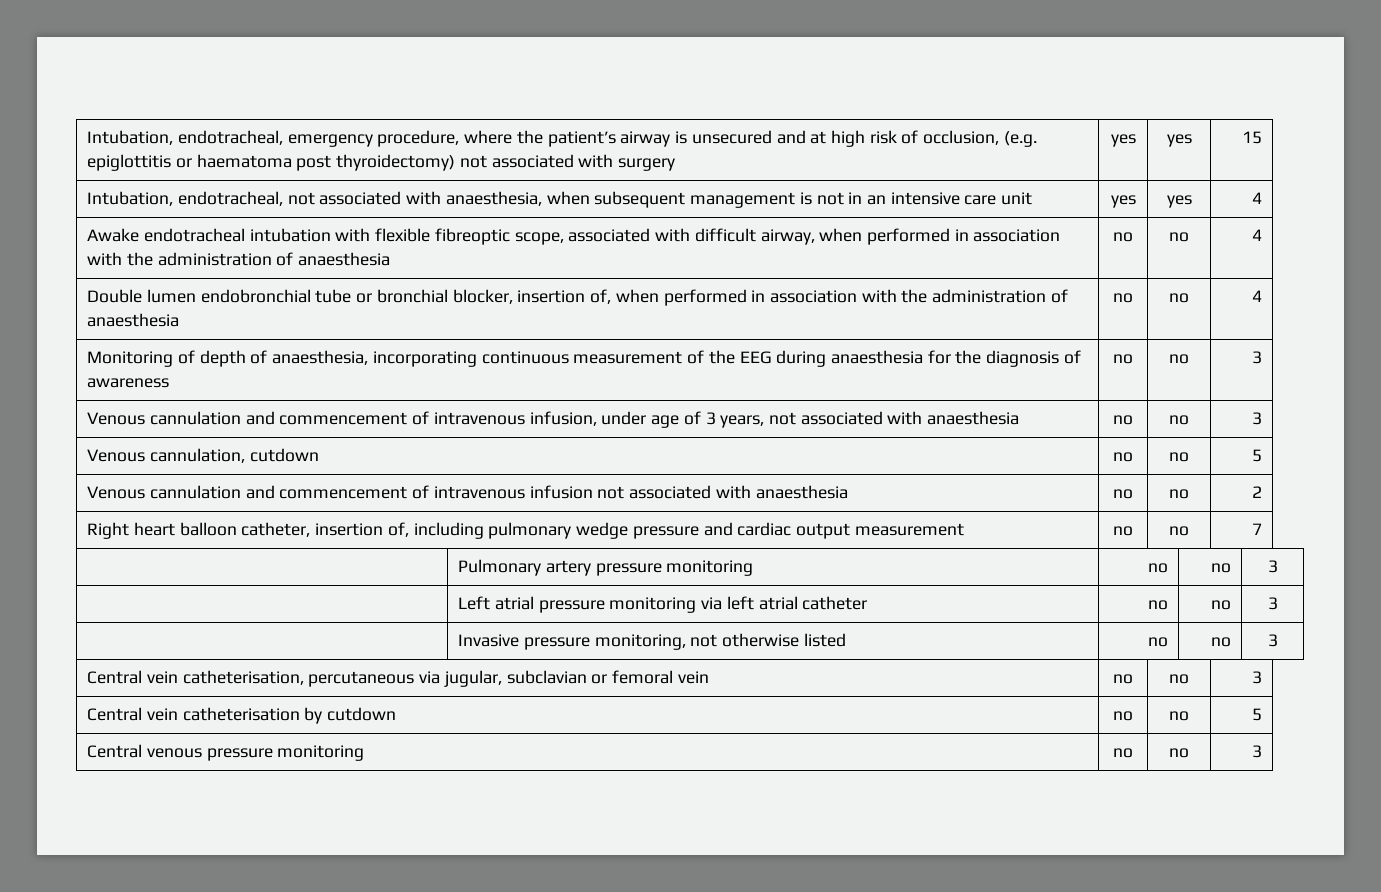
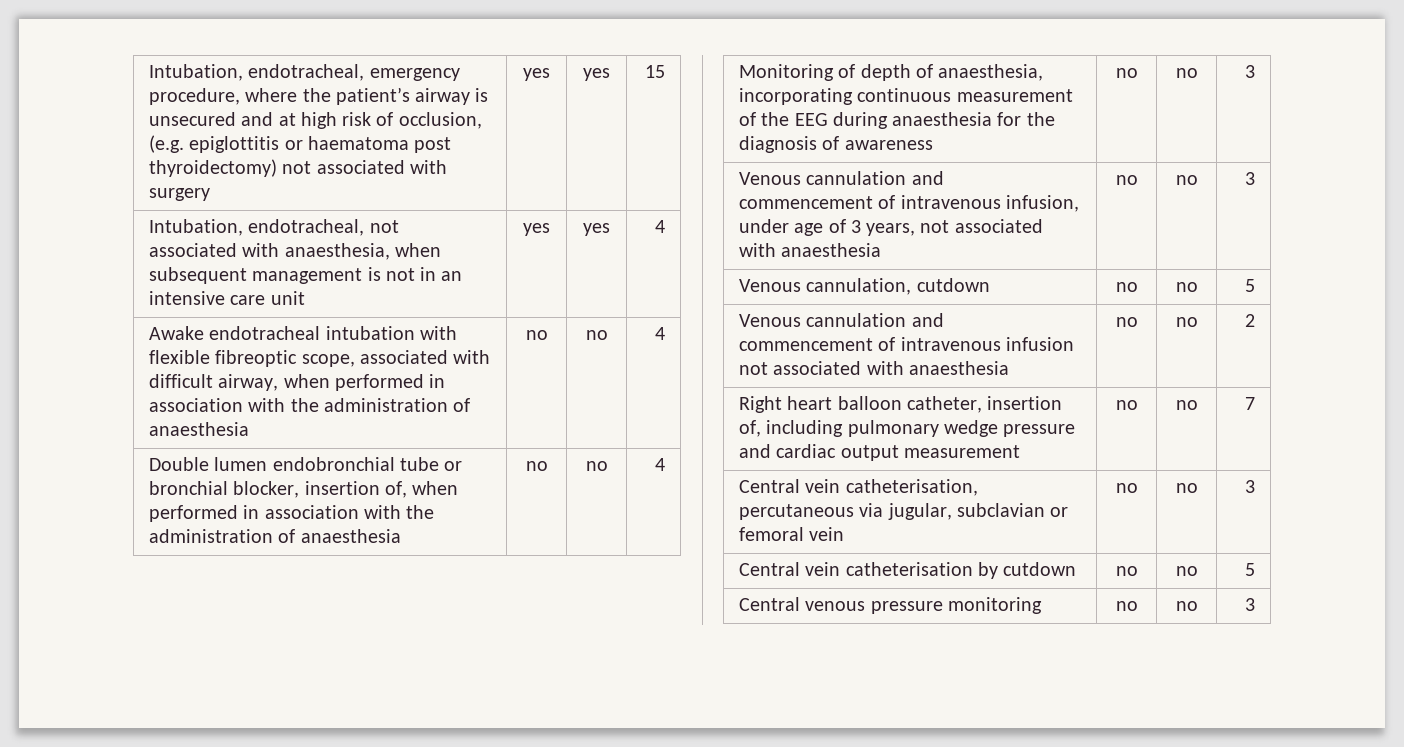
- | Pulmonary artery pressure monitoring | no | no | 3
- | Left atrial pressure monitoring via left atrial catheter | no | no | 3
- | Invasive pressure monitoring, not otherwise listed | no | no | 3

